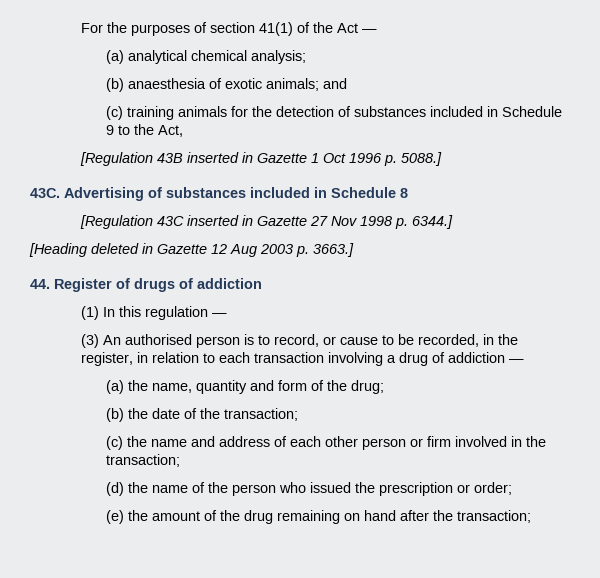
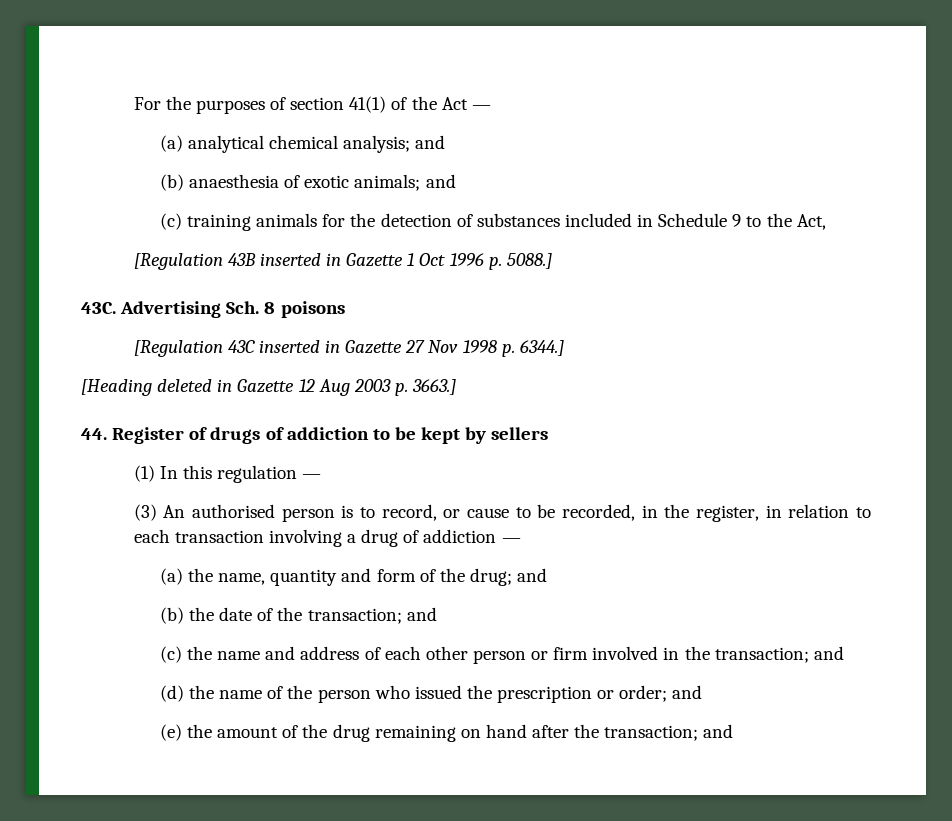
- (a) analytical chemical analysis;
+ (a) analytical chemical analysis; and
- Advertising of substances included in Schedule 8
+ Advertising Sch. 8 poisons
- 44. Register of drugs of addiction
+ 44. Register of drugs of addiction to be kept by sellers
- (a) the name, quantity and form of the drug;
+ (a) the name, quantity and form of the drug; and
- (b) the date of the transaction;
+ (b) the date of the transaction; and
- (c) the name and address of each other person or firm involved in the transaction;
+ (c) the name and address of each other person or firm involved in the transaction; and
- (d) the name of the person who issued the prescription or order;
+ (d) the name of the person who issued the prescription or order; and
- (e) the amount of the drug remaining on hand after the transaction;
+ (e) the amount of the drug remaining on hand after the transaction; and

